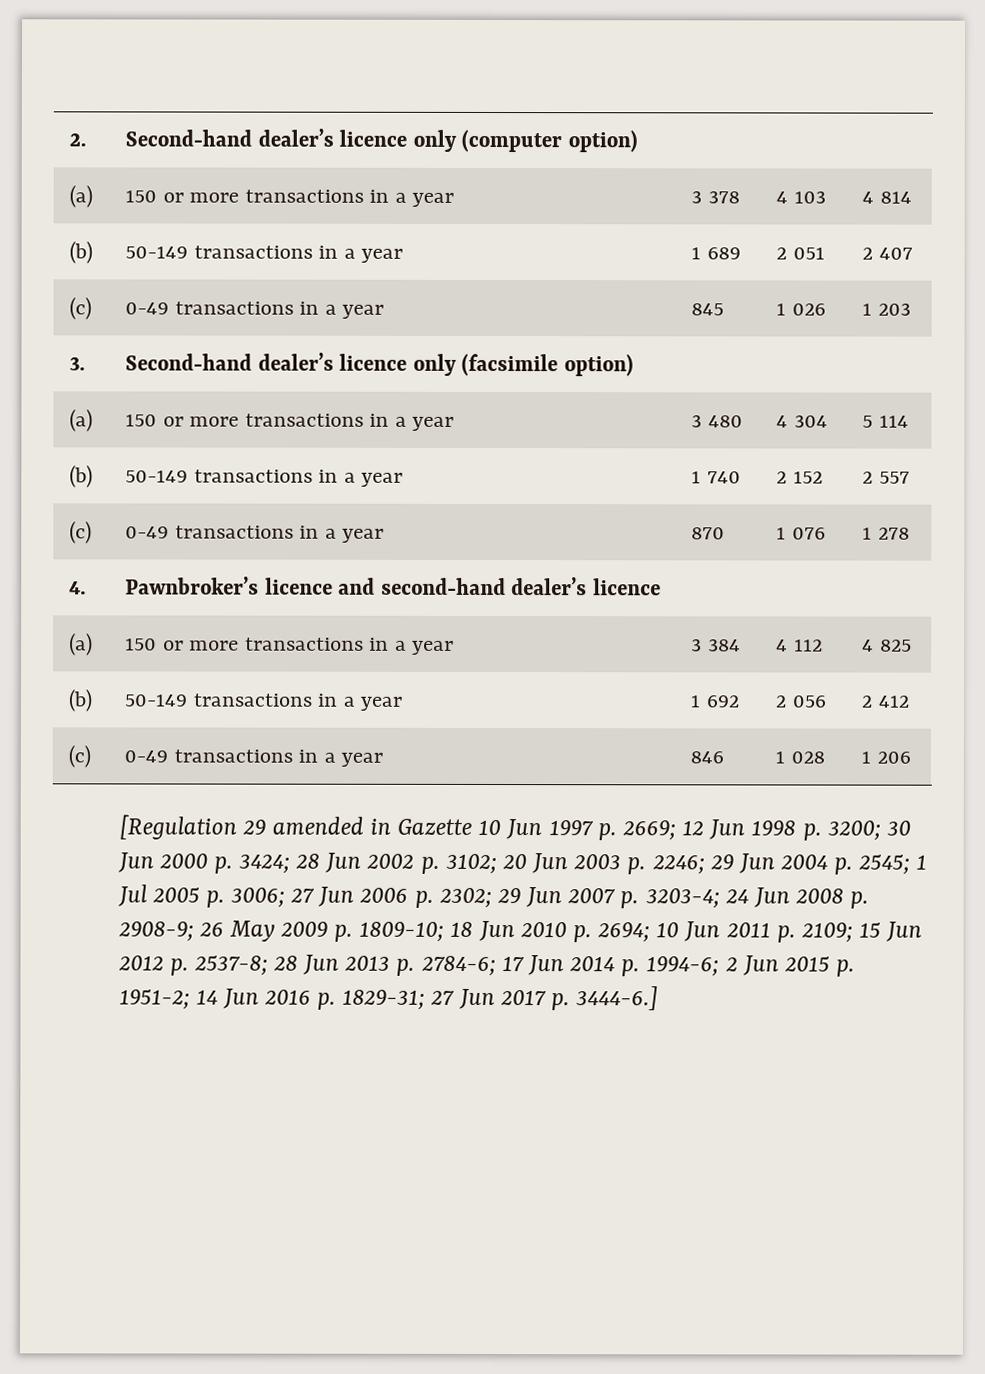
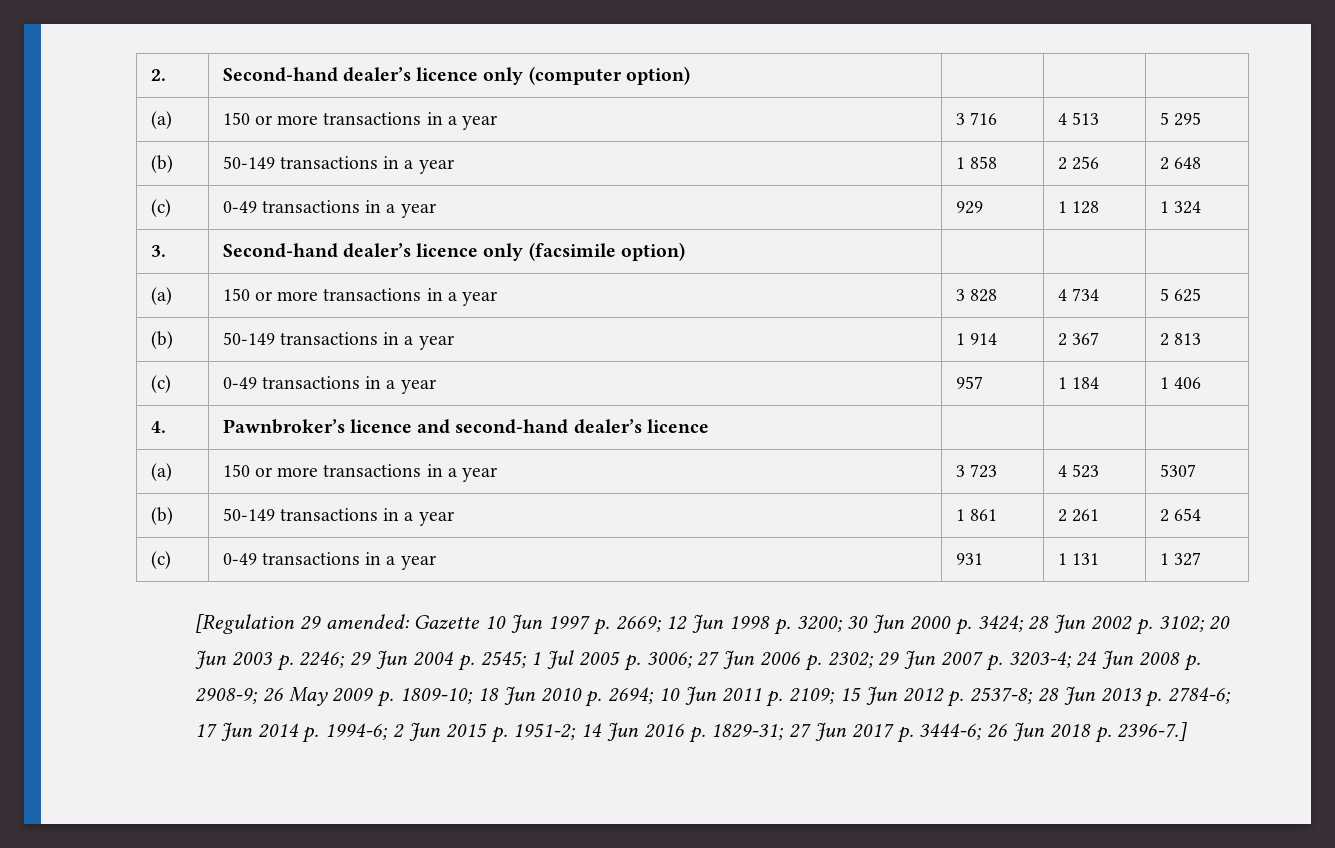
- (a) | 150 or more transactions in a year | 3 378 | 4 103 | 4 814
- (b) | 50-149 transactions in a year | 1 689 | 2 051 | 2 407
- (c) | 0-49 transactions in a year | 845 | 1 026 | 1 203
+ (a) | 150 or more transactions in a year | 3 716 | 4 513 | 5 295
+ (b) | 50-149 transactions in a year | 1 858 | 2 256 | 2 648
+ (c) | 0-49 transactions in a year | 929 | 1 128 | 1 324
- (a) | 150 or more transactions in a year | 3 480 | 4 304 | 5 114
- (b) | 50-149 transactions in a year | 1 740 | 2 152 | 2 557
- (c) | 0-49 transactions in a year | 870 | 1 076 | 1 278
+ (a) | 150 or more transactions in a year | 3 828 | 4 734 | 5 625
+ (b) | 50-149 transactions in a year | 1 914 | 2 367 | 2 813
+ (c) | 0-49 transactions in a year | 957 | 1 184 | 1 406
- (a) | 150 or more transactions in a year | 3 384 | 4 112 | 4 825
- (b) | 50-149 transactions in a year | 1 692 | 2 056 | 2 412
- (c) | 0-49 transactions in a year | 846 | 1 028 | 1 206
+ (a) | 150 or more transactions in a year | 3 723 | 4 523 | 5307
+ (b) | 50-149 transactions in a year | 1 861 | 2 261 | 2 654
+ (c) | 0-49 transactions in a year | 931 | 1 131 | 1 327
- [Regulation 29 amended in Gazette 10 Jun 1997 p. 2669;
+ [Regulation 29 amended: Gazette 10 Jun 1997 p. 2669;
- 27 Jun 2017 p. 3444-6.]
+ 27 Jun 2017 p. 3444-6; 26 Jun 2018 p. 2396-7.]

